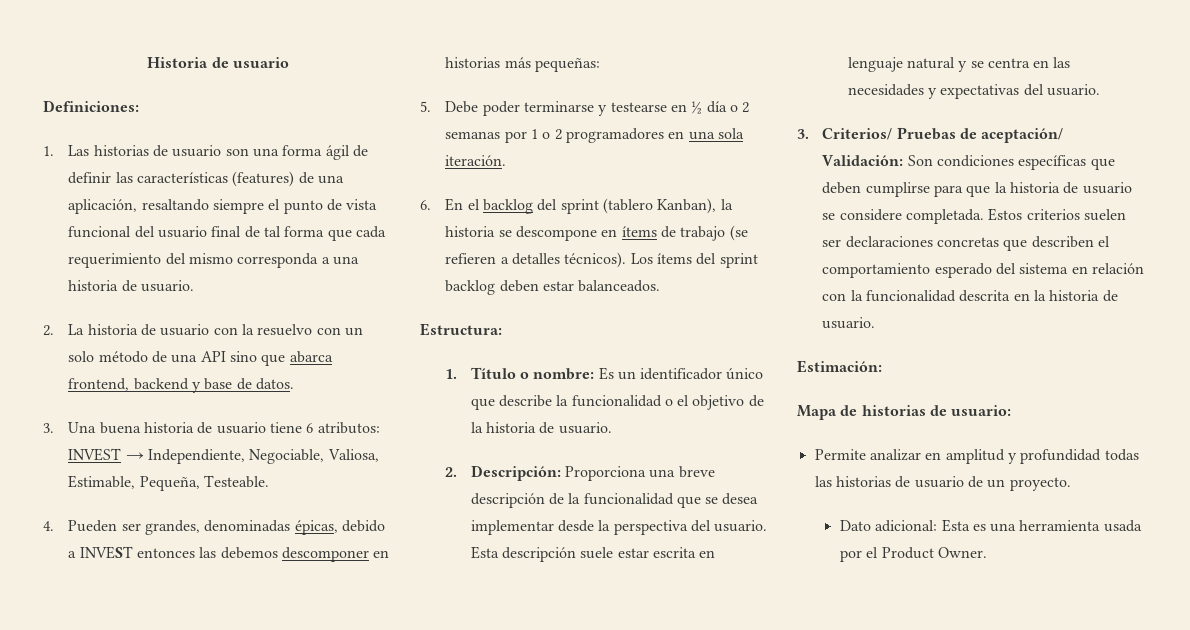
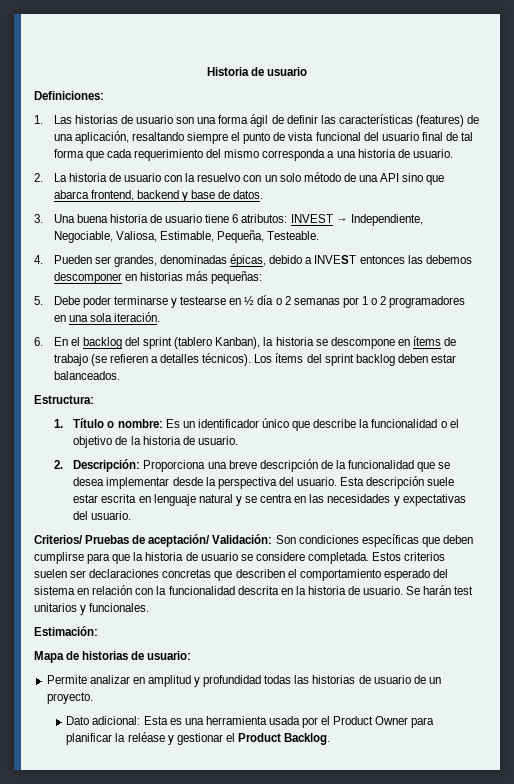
- 3. Criterios/ Pruebas de aceptación/ Validación: Son condiciones específicas que deben cumplirse para que la historia de usuario se considere completada.
+ Criterios/ Pruebas de aceptación/ Validación: Son condiciones específicas que deben cumplirse para que la historia de usuario se considere completada.
+ Se harán test unitarios y funcionales.
- Dato adicional: Esta es una herramienta usada por el Product Owner.
+ Dato adicional: Esta es una herramienta usada por el Product Owner para planificar la reléase y gestionar el Product Backlog.

